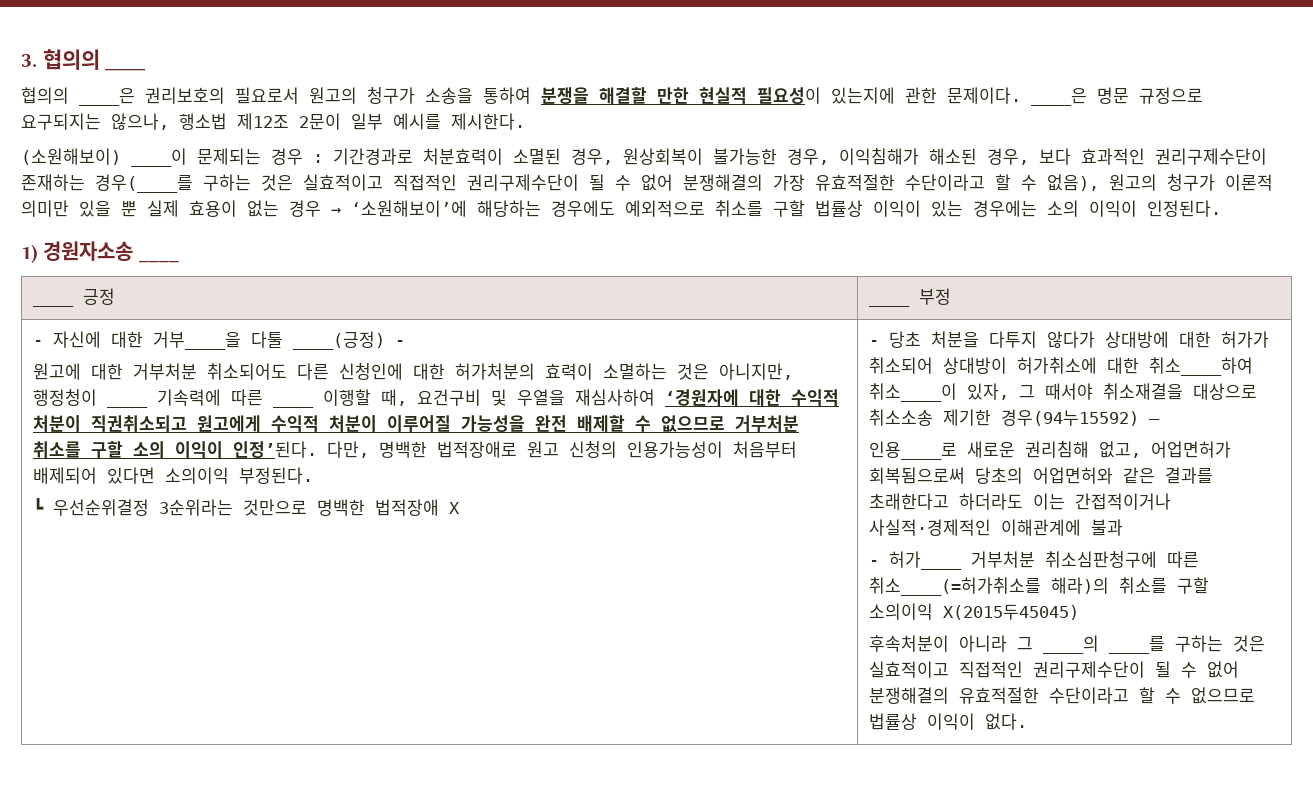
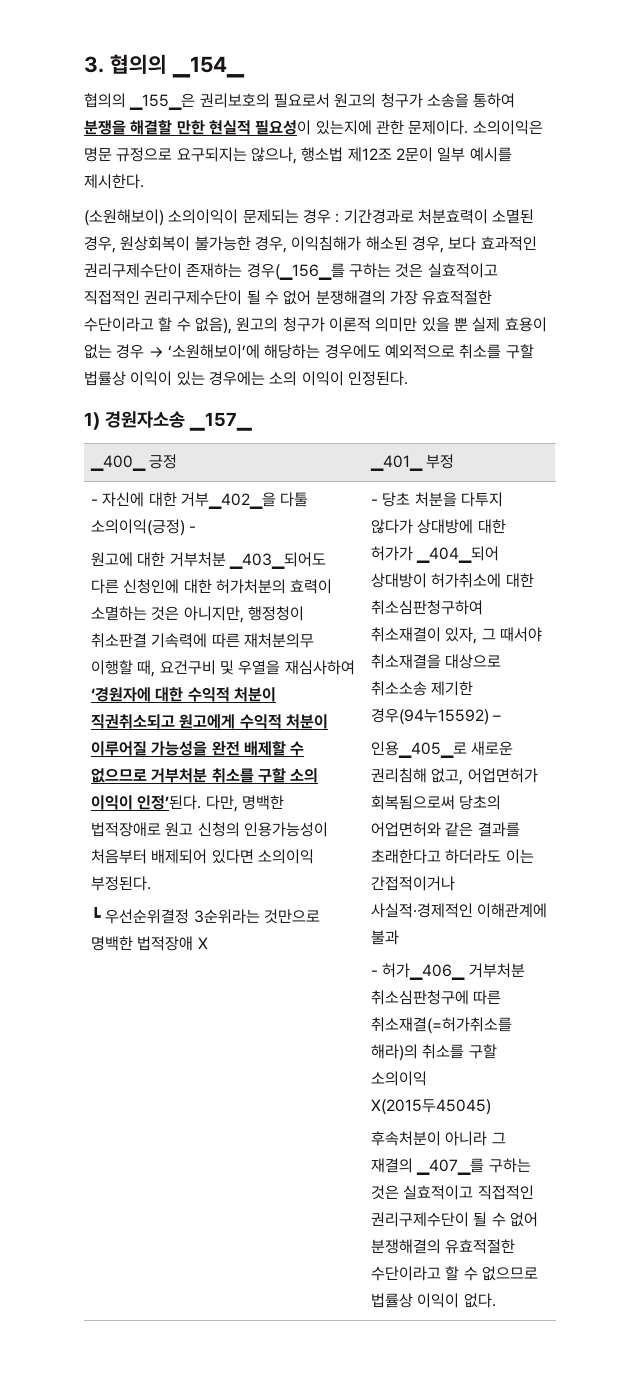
- 3. 협의의 ____
- 협의의 ____은 권리보호의 필요로서 원고의 청구가 소송을 통하여 분쟁을 해결할 만한 현실적 필요성이 있는지에 관한 문제이다.
+ 3. 협의의 ▁154▁
+ 협의의 ▁155▁은 권리보호의 필요로서 원고의 청구가 소송을 통하여 분쟁을 해결할 만한 현실적 필요성이 있는지에 관한 문제이다.
- ____은 명문 규정으로 요구되지는 않으나, 행소법 제12조 2문이 일부 예시를 제시한다.
+ 소의이익은 명문 규정으로 요구되지는 않으나, 행소법 제12조 2문이 일부 예시를 제시한다.
- (소원해보이) ____이 문제되는 경우 : 기간경과로 처분효력이 소멸된 경우, 원상회복이 불가능한 경우, 이익침해가 해소된 경우, 보다 효과적인 권리구제수단이 존재하는 경우(____를 구하는 것은 실효적이고 직접적인 권리구제수단이 될 수 없어 분쟁해결의 가장 유효적절한 수단이라고 할 수 없음), 원고의 청구가 이론적 의미만 있을 뿐 실제 효용이 없는 경우 → ‘소원해보이’에 해당하는 경우에도 예외적으로 취소를 구할 법률상 이익이 있는 경우에는 소의 이익이 인정된다.
+ (소원해보이) 소의이익이 문제되는 경우 : 기간경과로 처분효력이 소멸된 경우, 원상회복이 불가능한 경우, 이익침해가 해소된 경우, 보다 효과적인 권리구제수단이 존재하는 경우(▁156▁를 구하는 것은 실효적이고 직접적인 권리구제수단이 될 수 없어 분쟁해결의 가장 유효적절한 수단이라고 할 수 없음), 원고의 청구가 이론적 의미만 있을 뿐 실제 효용이 없는 경우 → ‘소원해보이’에 해당하는 경우에도 예외적으로 취소를 구할 법률상 이익이 있는 경우에는 소의 이익이 인정된다.
- 1) 경원자소송 ____
- ____ 긍정 | ____ 부정
+ 1) 경원자소송 ▁157▁
+ ▁400▁ 긍정 | ▁401▁ 부정
- - 자신에 대한 거부____을 다툴 ____(긍정) -
+ - 자신에 대한 거부▁402▁을 다툴 소의이익(긍정) -
- 원고에 대한 거부처분 취소되어도 다른 신청인에 대한 허가처분의 효력이 소멸하는 것은 아니지만, 행정청이 ____ 기속력에 따른 ____ 이행할 때, 요건구비 및 우열을 재심사하여 ‘경원자에 대한 수익적 처분이 직권취소되고 원고에게 수익적 처분이 이루어질 가능성을 완전 배제할 수 없으므로 거부처분 취소를 구할 소의 이익이 인정’된다.
+ 원고에 대한 거부처분 ▁403▁되어도 다른 신청인에 대한 허가처분의 효력이 소멸하는 것은 아니지만, 행정청이 취소판결 기속력에 따른 재처분의무 이행할 때, 요건구비 및 우열을 재심사하여 ‘경원자에 대한 수익적 처분이 직권취소되고 원고에게 수익적 처분이 이루어질 가능성을 완전 배제할 수 없으므로 거부처분 취소를 구할 소의 이익이 인정’된다.
- - 당초 처분을 다투지 않다가 상대방에 대한 허가가 취소되어 상대방이 허가취소에 대한 취소____하여 취소____이 있자, 그 때서야 취소재결을 대상으로 취소소송 제기한 경우(94누15592) –
+ - 당초 처분을 다투지 않다가 상대방에 대한 허가가 ▁404▁되어 상대방이 허가취소에 대한 취소심판청구하여 취소재결이 있자, 그 때서야 취소재결을 대상으로 취소소송 제기한 경우(94누15592) –
- 인용____로 새로운 권리침해 없고, 어업면허가 회복됨으로써 당초의 어업면허와 같은 결과를 초래한다고 하더라도 이는 간접적이거나 사실적·경제적인 이해관계에 불과
+ 인용▁405▁로 새로운 권리침해 없고, 어업면허가 회복됨으로써 당초의 어업면허와 같은 결과를 초래한다고 하더라도 이는 간접적이거나 사실적·경제적인 이해관계에 불과
- - 허가____ 거부처분 취소심판청구에 따른 취소____(=허가취소를 해라)의 취소를 구할 소의이익 X(2015두45045)
+ - 허가▁406▁ 거부처분 취소심판청구에 따른 취소재결(=허가취소를 해라)의 취소를 구할 소의이익 X(2015두45045)
- 후속처분이 아니라 그 ____의 ____를 구하는 것은 실효적이고 직접적인 권리구제수단이 될 수 없어 분쟁해결의 유효적절한 수단이라고 할 수 없으므로 법률상 이익이 없다.
+ 후속처분이 아니라 그 재결의 ▁407▁를 구하는 것은 실효적이고 직접적인 권리구제수단이 될 수 없어 분쟁해결의 유효적절한 수단이라고 할 수 없으므로 법률상 이익이 없다.

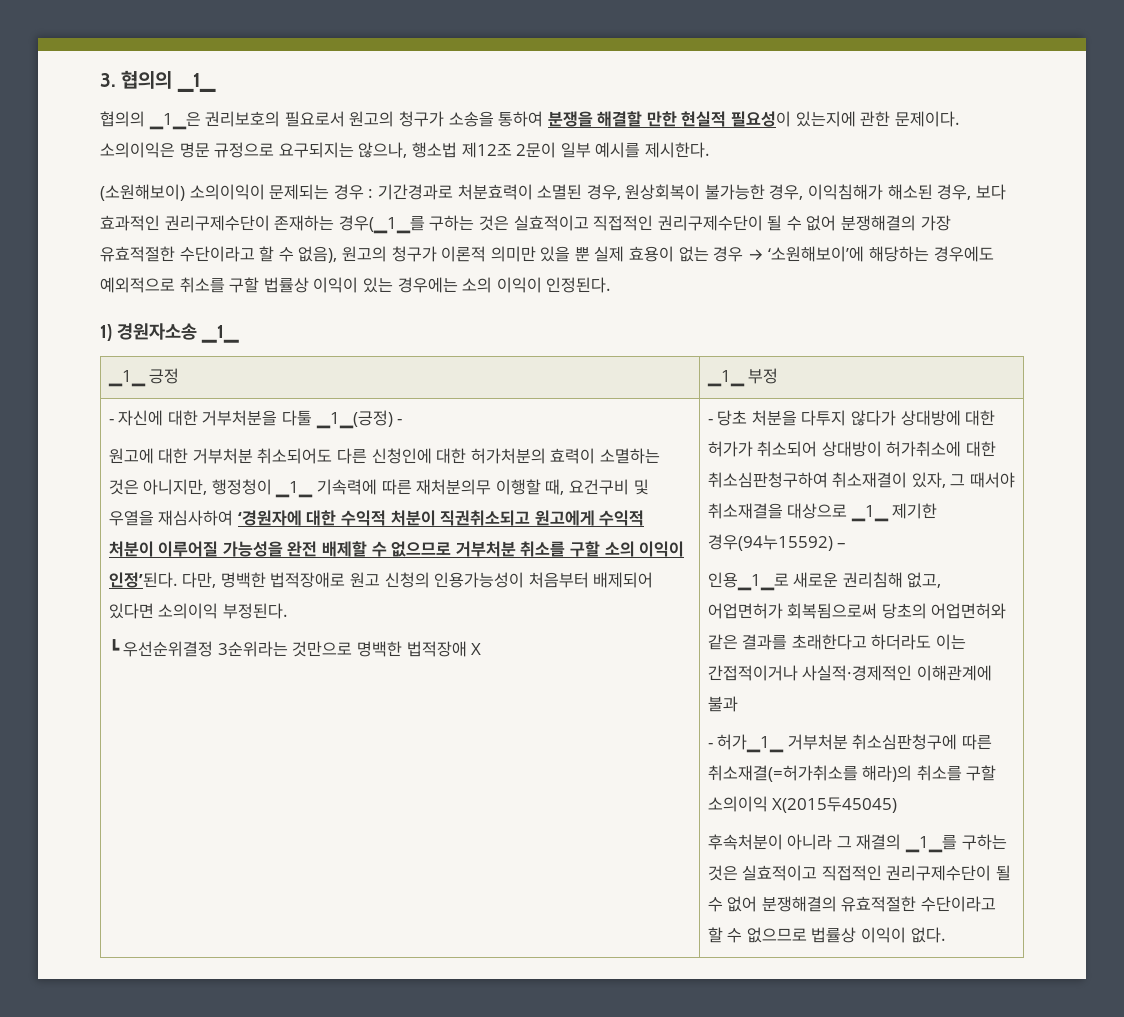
- 3. 협의의 ▁154▁
- 협의의 ▁155▁은 권리보호의 필요로서 원고의 청구가 소송을 통하여 분쟁을 해결할 만한 현실적 필요성이 있는지에 관한 문제이다.
+ 3. 협의의 ▁1▁
+ 협의의 ▁1▁은 권리보호의 필요로서 원고의 청구가 소송을 통하여 분쟁을 해결할 만한 현실적 필요성이 있는지에 관한 문제이다.
- (소원해보이) 소의이익이 문제되는 경우 : 기간경과로 처분효력이 소멸된 경우, 원상회복이 불가능한 경우, 이익침해가 해소된 경우, 보다 효과적인 권리구제수단이 존재하는 경우(▁156▁를 구하는 것은 실효적이고 직접적인 권리구제수단이 될 수 없어 분쟁해결의 가장 유효적절한 수단이라고 할 수 없음), 원고의 청구가 이론적 의미만 있을 뿐 실제 효용이 없는 경우 → ‘소원해보이’에 해당하는 경우에도 예외적으로 취소를 구할 법률상 이익이 있는 경우에는 소의 이익이 인정된다.
+ (소원해보이) 소의이익이 문제되는 경우 : 기간경과로 처분효력이 소멸된 경우, 원상회복이 불가능한 경우, 이익침해가 해소된 경우, 보다 효과적인 권리구제수단이 존재하는 경우(▁1▁를 구하는 것은 실효적이고 직접적인 권리구제수단이 될 수 없어 분쟁해결의 가장 유효적절한 수단이라고 할 수 없음), 원고의 청구가 이론적 의미만 있을 뿐 실제 효용이 없는 경우 → ‘소원해보이’에 해당하는 경우에도 예외적으로 취소를 구할 법률상 이익이 있는 경우에는 소의 이익이 인정된다.
- 1) 경원자소송 ▁157▁
- ▁400▁ 긍정 | ▁401▁ 부정
+ 1) 경원자소송 ▁1▁
+ ▁1▁ 긍정 | ▁1▁ 부정
- - 자신에 대한 거부▁402▁을 다툴 소의이익(긍정) -
+ - 자신에 대한 거부처분을 다툴 ▁1▁(긍정) -
- 원고에 대한 거부처분 ▁403▁되어도 다른 신청인에 대한 허가처분의 효력이 소멸하는 것은 아니지만, 행정청이 취소판결 기속력에 따른 재처분의무 이행할 때, 요건구비 및 우열을 재심사하여 ‘경원자에 대한 수익적 처분이 직권취소되고 원고에게 수익적 처분이 이루어질 가능성을 완전 배제할 수 없으므로 거부처분 취소를 구할 소의 이익이 인정’된다.
+ 원고에 대한 거부처분 취소되어도 다른 신청인에 대한 허가처분의 효력이 소멸하는 것은 아니지만, 행정청이 ▁1▁ 기속력에 따른 재처분의무 이행할 때, 요건구비 및 우열을 재심사하여 ‘경원자에 대한 수익적 처분이 직권취소되고 원고에게 수익적 처분이 이루어질 가능성을 완전 배제할 수 없으므로 거부처분 취소를 구할 소의 이익이 인정’된다.
- - 당초 처분을 다투지 않다가 상대방에 대한 허가가 ▁404▁되어 상대방이 허가취소에 대한 취소심판청구하여 취소재결이 있자, 그 때서야 취소재결을 대상으로 취소소송 제기한 경우(94누15592) –
+ - 당초 처분을 다투지 않다가 상대방에 대한 허가가 취소되어 상대방이 허가취소에 대한 취소심판청구하여 취소재결이 있자, 그 때서야 취소재결을 대상으로 ▁1▁ 제기한 경우(94누15592) –
- 인용▁405▁로 새로운 권리침해 없고, 어업면허가 회복됨으로써 당초의 어업면허와 같은 결과를 초래한다고 하더라도 이는 간접적이거나 사실적·경제적인 이해관계에 불과
+ 인용▁1▁로 새로운 권리침해 없고, 어업면허가 회복됨으로써 당초의 어업면허와 같은 결과를 초래한다고 하더라도 이는 간접적이거나 사실적·경제적인 이해관계에 불과
- - 허가▁406▁ 거부처분 취소심판청구에 따른 취소재결(=허가취소를 해라)의 취소를 구할 소의이익 X(2015두45045)
+ - 허가▁1▁ 거부처분 취소심판청구에 따른 취소재결(=허가취소를 해라)의 취소를 구할 소의이익 X(2015두45045)
- 후속처분이 아니라 그 재결의 ▁407▁를 구하는 것은 실효적이고 직접적인 권리구제수단이 될 수 없어 분쟁해결의 유효적절한 수단이라고 할 수 없으므로 법률상 이익이 없다.
+ 후속처분이 아니라 그 재결의 ▁1▁를 구하는 것은 실효적이고 직접적인 권리구제수단이 될 수 없어 분쟁해결의 유효적절한 수단이라고 할 수 없으므로 법률상 이익이 없다.

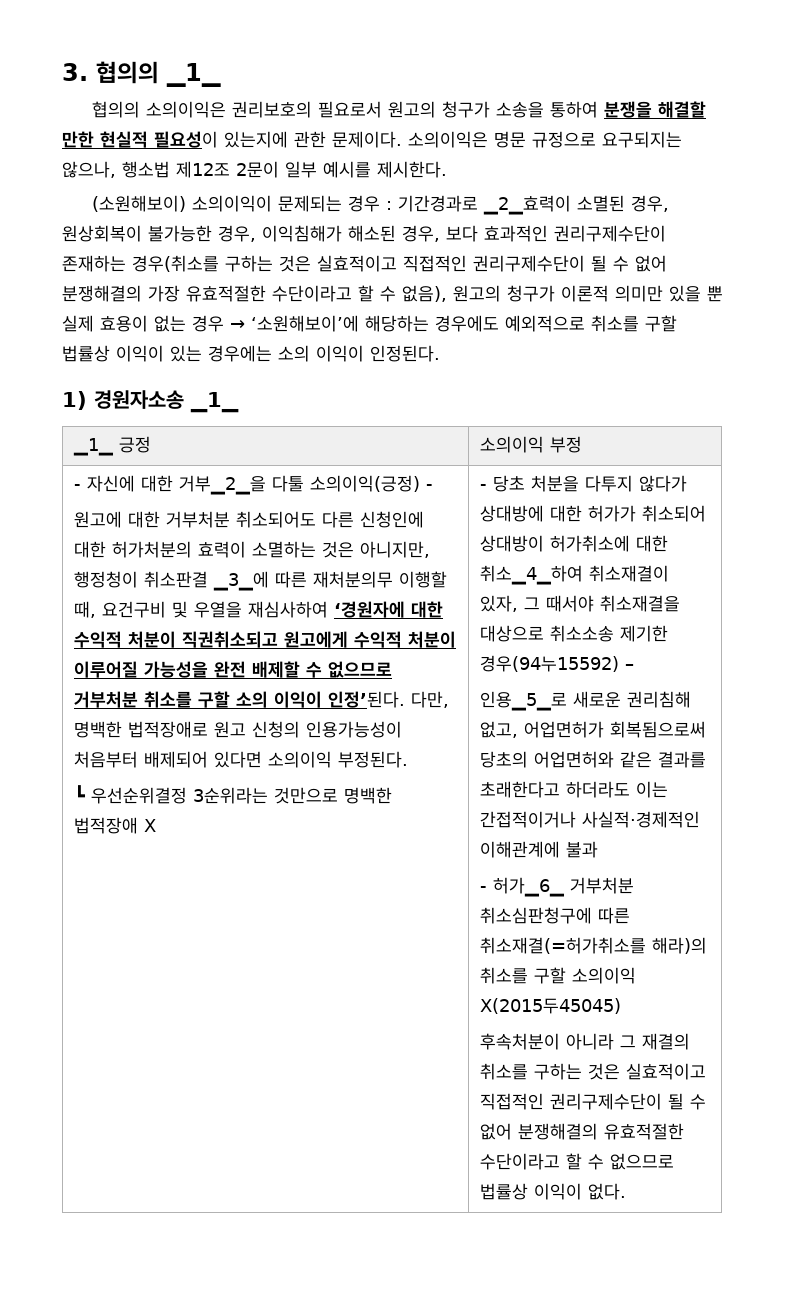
- 협의의 ▁1▁은 권리보호의 필요로서 원고의 청구가 소송을 통하여 분쟁을 해결할 만한 현실적 필요성이 있는지에 관한 문제이다.
+ 협의의 소의이익은 권리보호의 필요로서 원고의 청구가 소송을 통하여 분쟁을 해결할 만한 현실적 필요성이 있는지에 관한 문제이다.
- (소원해보이) 소의이익이 문제되는 경우 : 기간경과로 처분효력이 소멸된 경우, 원상회복이 불가능한 경우, 이익침해가 해소된 경우, 보다 효과적인 권리구제수단이 존재하는 경우(▁1▁를 구하는 것은 실효적이고 직접적인 권리구제수단이 될 수 없어 분쟁해결의 가장 유효적절한 수단이라고 할 수 없음), 원고의 청구가 이론적 의미만 있을 뿐 실제 효용이 없는 경우 → ‘소원해보이’에 해당하는 경우에도 예외적으로 취소를 구할 법률상 이익이 있는 경우에는 소의 이익이 인정된다.
+ (소원해보이) 소의이익이 문제되는 경우 : 기간경과로 ▁2▁효력이 소멸된 경우, 원상회복이 불가능한 경우, 이익침해가 해소된 경우, 보다 효과적인 권리구제수단이 존재하는 경우(취소를 구하는 것은 실효적이고 직접적인 권리구제수단이 될 수 없어 분쟁해결의 가장 유효적절한 수단이라고 할 수 없음), 원고의 청구가 이론적 의미만 있을 뿐 실제 효용이 없는 경우 → ‘소원해보이’에 해당하는 경우에도 예외적으로 취소를 구할 법률상 이익이 있는 경우에는 소의 이익이 인정된다.
- ▁1▁ 긍정 | ▁1▁ 부정
+ ▁1▁ 긍정 | 소의이익 부정
- - 자신에 대한 거부처분을 다툴 ▁1▁(긍정) -
+ - 자신에 대한 거부▁2▁을 다툴 소의이익(긍정) -
- 원고에 대한 거부처분 취소되어도 다른 신청인에 대한 허가처분의 효력이 소멸하는 것은 아니지만, 행정청이 ▁1▁ 기속력에 따른 재처분의무 이행할 때, 요건구비 및 우열을 재심사하여 ‘경원자에 대한 수익적 처분이 직권취소되고 원고에게 수익적 처분이 이루어질 가능성을 완전 배제할 수 없으므로 거부처분 취소를 구할 소의 이익이 인정’된다.
+ 원고에 대한 거부처분 취소되어도 다른 신청인에 대한 허가처분의 효력이 소멸하는 것은 아니지만, 행정청이 취소판결 ▁3▁에 따른 재처분의무 이행할 때, 요건구비 및 우열을 재심사하여 ‘경원자에 대한 수익적 처분이 직권취소되고 원고에게 수익적 처분이 이루어질 가능성을 완전 배제할 수 없으므로 거부처분 취소를 구할 소의 이익이 인정’된다.
- - 당초 처분을 다투지 않다가 상대방에 대한 허가가 취소되어 상대방이 허가취소에 대한 취소심판청구하여 취소재결이 있자, 그 때서야 취소재결을 대상으로 ▁1▁ 제기한 경우(94누15592) –
+ - 당초 처분을 다투지 않다가 상대방에 대한 허가가 취소되어 상대방이 허가취소에 대한 취소▁4▁하여 취소재결이 있자, 그 때서야 취소재결을 대상으로 취소소송 제기한 경우(94누15592) –
- 인용▁1▁로 새로운 권리침해 없고, 어업면허가 회복됨으로써 당초의 어업면허와 같은 결과를 초래한다고 하더라도 이는 간접적이거나 사실적·경제적인 이해관계에 불과
+ 인용▁5▁로 새로운 권리침해 없고, 어업면허가 회복됨으로써 당초의 어업면허와 같은 결과를 초래한다고 하더라도 이는 간접적이거나 사실적·경제적인 이해관계에 불과
- - 허가▁1▁ 거부처분 취소심판청구에 따른 취소재결(=허가취소를 해라)의 취소를 구할 소의이익 X(2015두45045)
+ - 허가▁6▁ 거부처분 취소심판청구에 따른 취소재결(=허가취소를 해라)의 취소를 구할 소의이익 X(2015두45045)
- 후속처분이 아니라 그 재결의 ▁1▁를 구하는 것은 실효적이고 직접적인 권리구제수단이 될 수 없어 분쟁해결의 유효적절한 수단이라고 할 수 없으므로 법률상 이익이 없다.
+ 후속처분이 아니라 그 재결의 취소를 구하는 것은 실효적이고 직접적인 권리구제수단이 될 수 없어 분쟁해결의 유효적절한 수단이라고 할 수 없으므로 법률상 이익이 없다.

